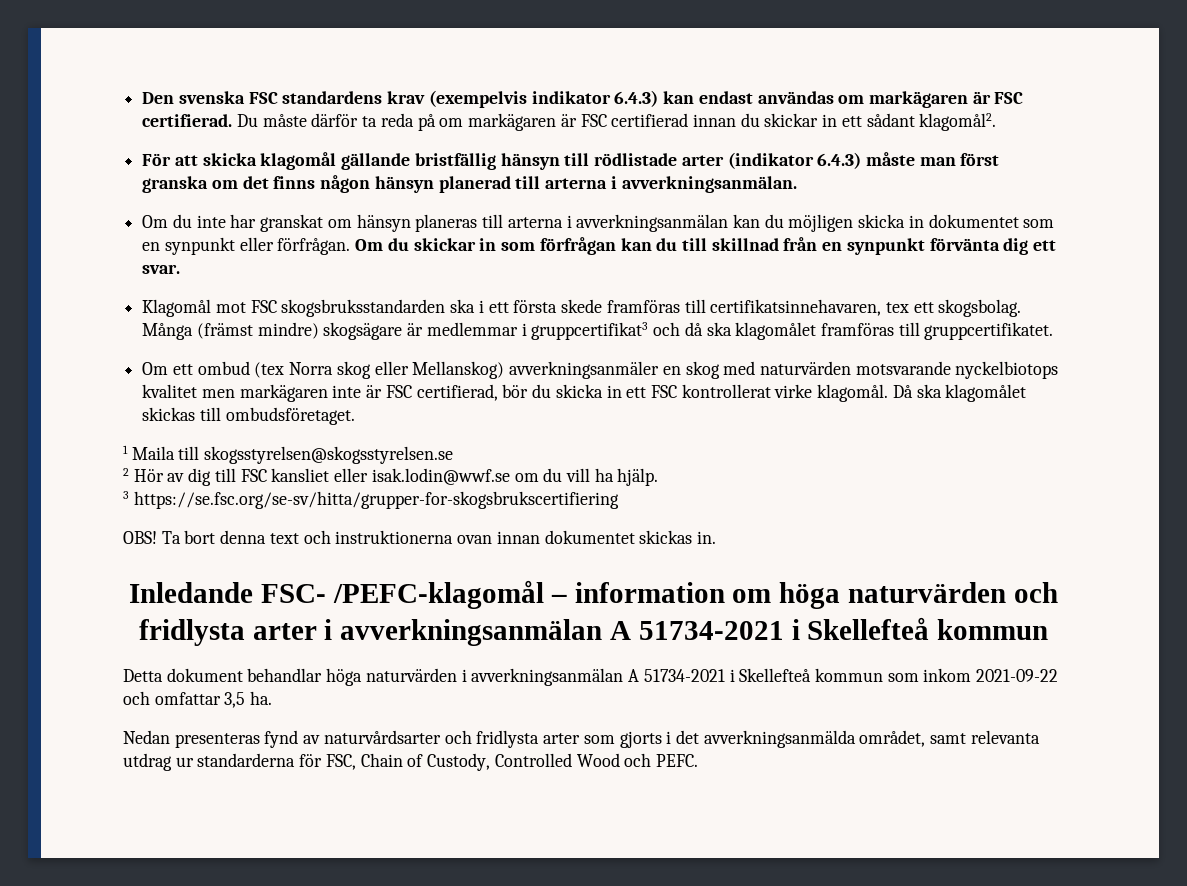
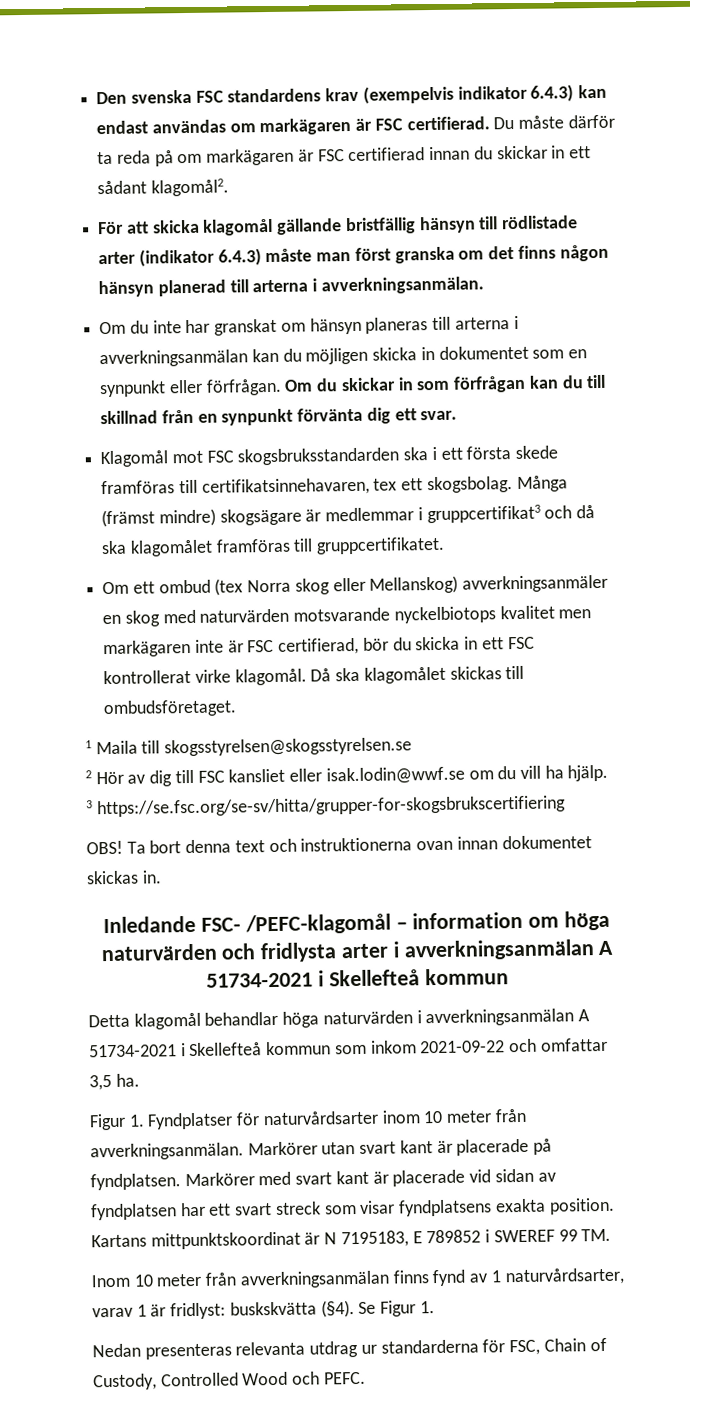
- Detta dokument behandlar höga naturvärden i avverkningsanmälan A 51734-2021 i Skellefteå kommun som inkom 2021-09-22 och omfattar 3,5 ha.
+ Detta klagomål behandlar höga naturvärden i avverkningsanmälan A 51734-2021 i Skellefteå kommun som inkom 2021-09-22 och omfattar 3,5 ha.
- Nedan presenteras fynd av naturvårdsarter och fridlysta arter som gjorts i det avverkningsanmälda området, samt relevanta utdrag ur standarderna för FSC, Chain of Custody, Controlled Wood och PEFC.
+ Figur 1. Fyndplatser för naturvårdsarter inom 10 meter från avverkningsanmälan. Markörer utan svart kant är placerade på fyndplatsen. Markörer med svart kant är placerade vid sidan av fyndplatsen har ett svart streck som visar fyndplatsens exakta position. Kartans mittpunktskoordinat är N 7195183, E 789852 i SWEREF 99 TM.
+ Inom 10 meter från avverkningsanmälan finns fynd av 1 naturvårdsarter, varav 1 är fridlyst: buskskvätta (§4). Se Figur 1.
+ Nedan presenteras relevanta utdrag ur standarderna för FSC, Chain of Custody, Controlled Wood och PEFC.

